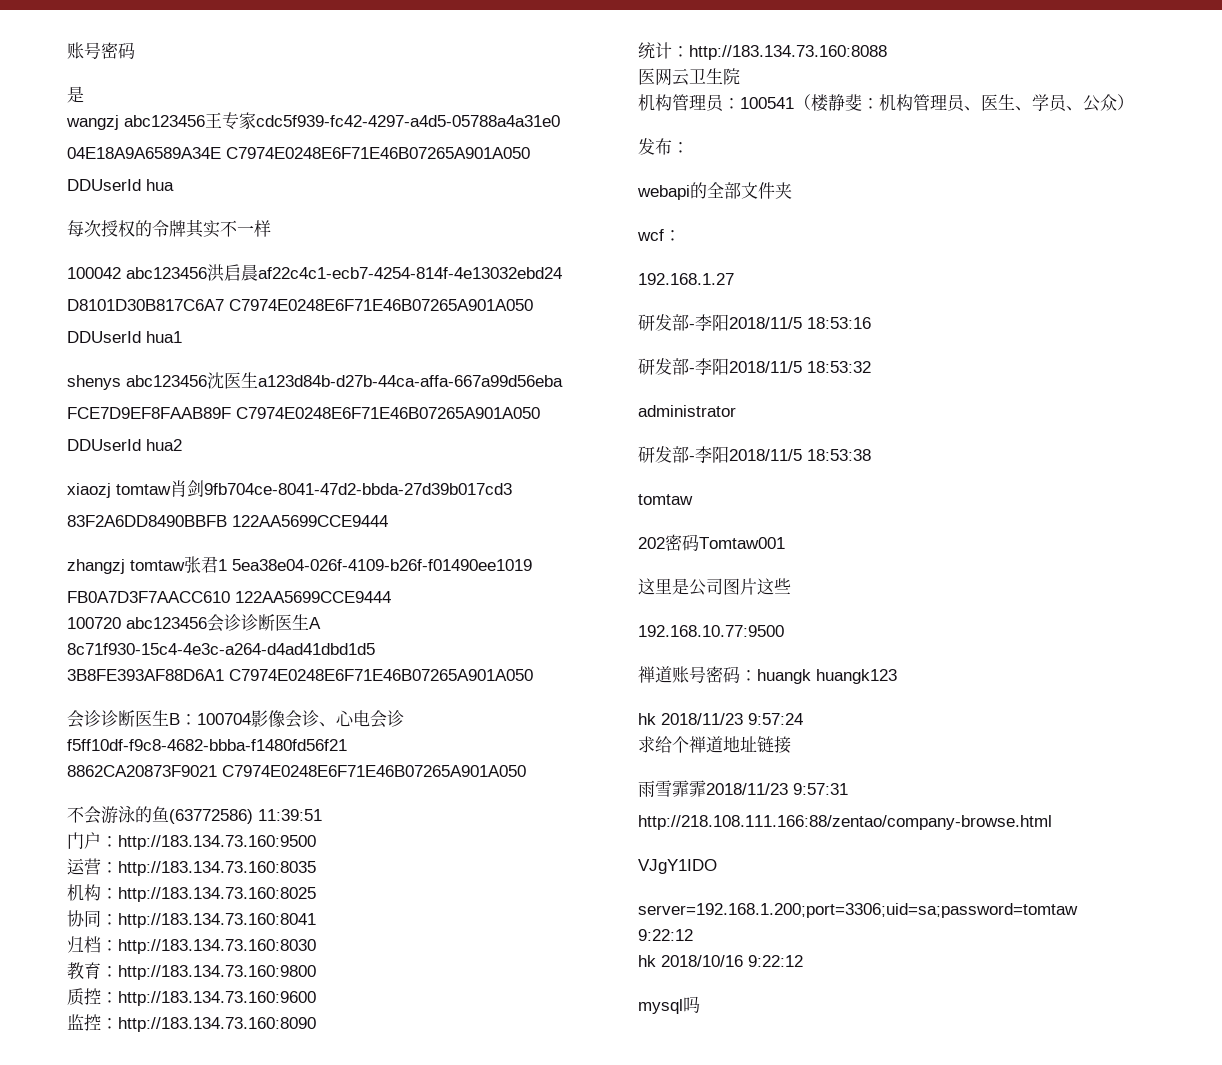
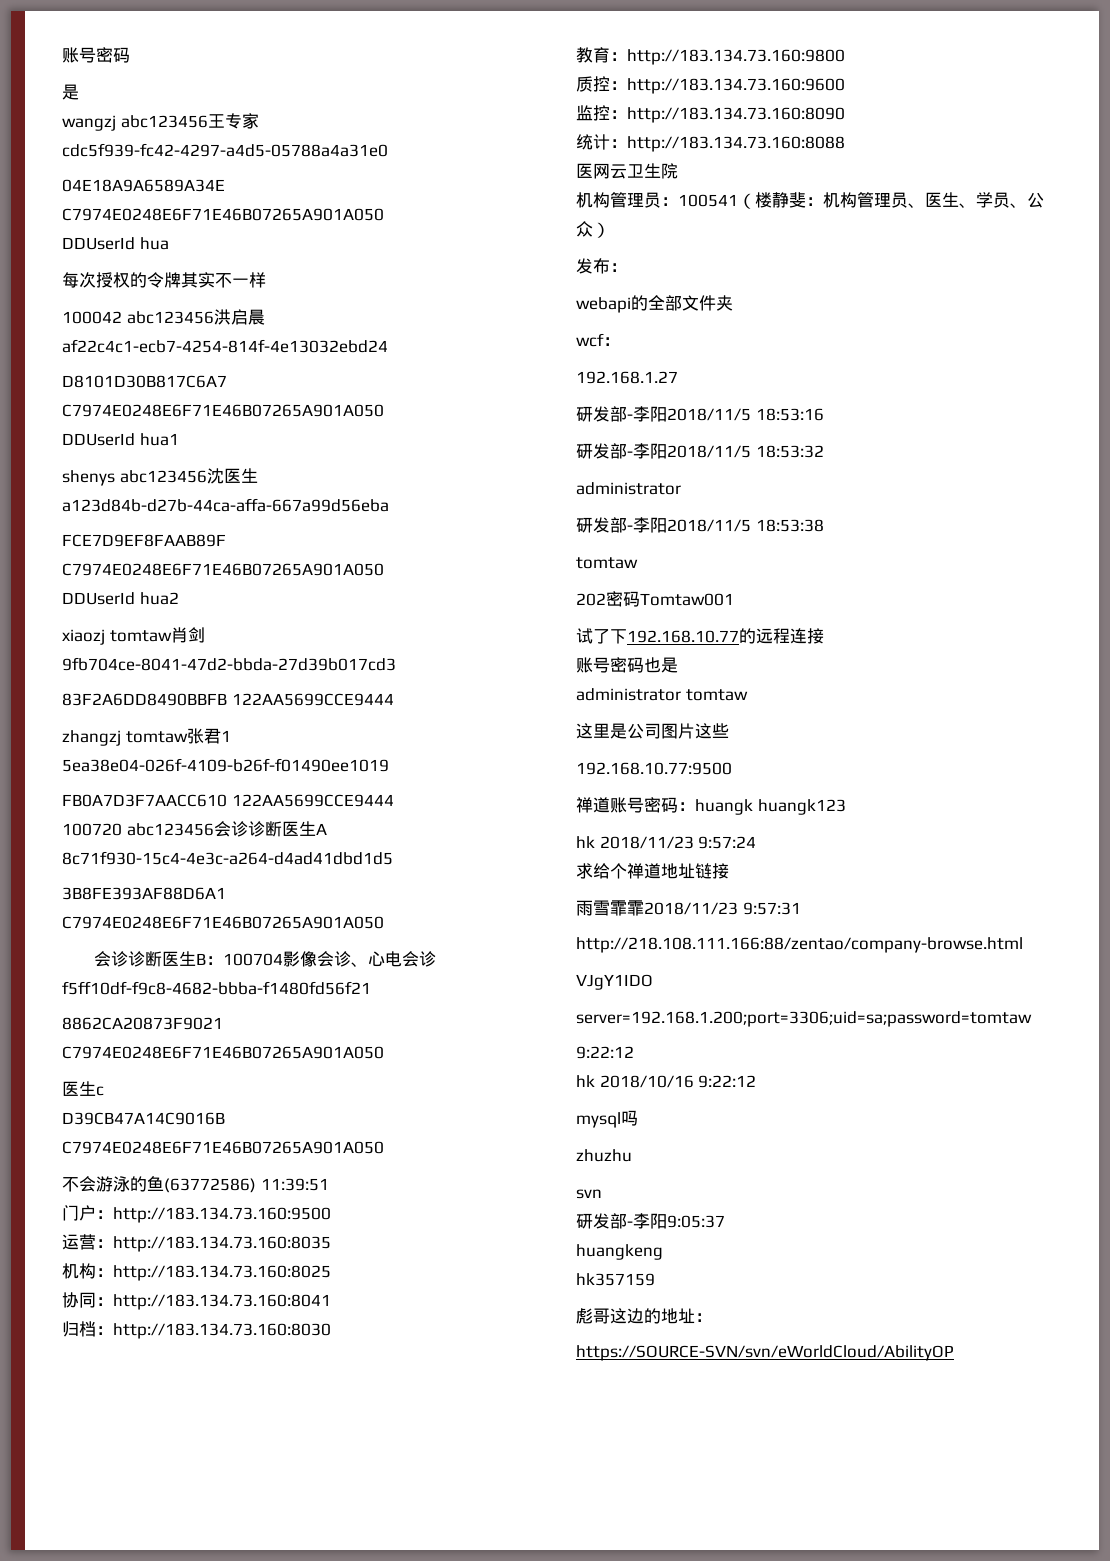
+ 医生c
+ D39CB47A14C9016B C7974E0248E6F71E46B07265A901A050
+ 试了下192.168.10.77的远程连接
+ 账号密码也是
+ administrator tomtaw
+ zhuzhu
+ svn
+ 研发部-李阳9:05:37
+ huangkeng
+ hk357159
+ 彪哥这边的地址：
+ https://SOURCE-SVN/svn/eWorldCloud/AbilityOP

